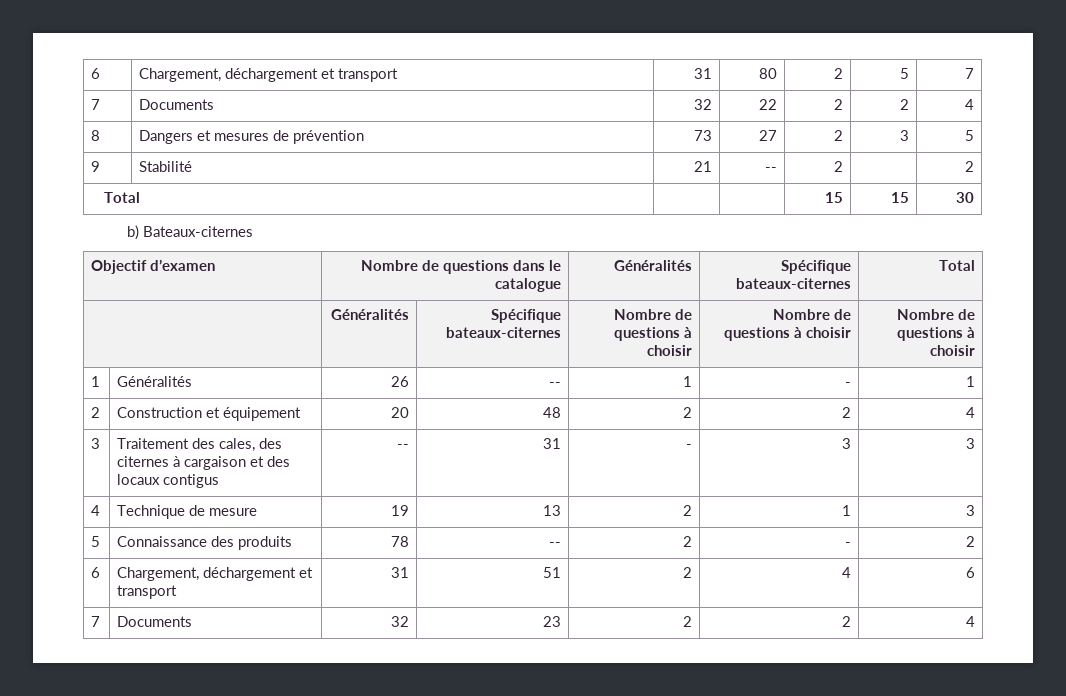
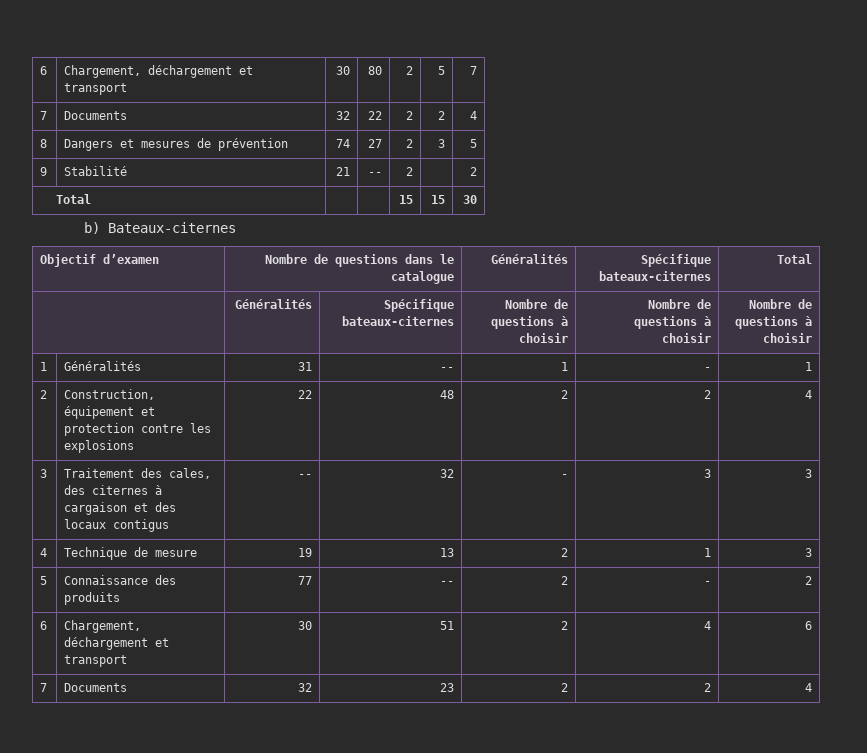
- 6 | Chargement, déchargement et transport | 31 | 80 | 2 | 5 | 7
+ 6 | Chargement, déchargement et transport | 30 | 80 | 2 | 5 | 7
- 8 | Dangers et mesures de prévention | 73 | 27 | 2 | 3 | 5
+ 8 | Dangers et mesures de prévention | 74 | 27 | 2 | 3 | 5
- 1 | Généralités | 26 | -- | 1 | - | 1
+ 1 | Généralités | 31 | -- | 1 | - | 1
- 2 | Construction et équipement | 20 | 48 | 2 | 2 | 4
+ 2 | Construction, équipement et protection contre les explosions | 22 | 48 | 2 | 2 | 4
- 3 | Traitement des cales, des citernes à cargaison et des locaux contigus | -- | 31 | - | 3 | 3
+ 3 | Traitement des cales, des citernes à cargaison et des locaux contigus | -- | 32 | - | 3 | 3
- 5 | Connaissance des produits | 78 | -- | 2 | - | 2
+ 5 | Connaissance des produits | 77 | -- | 2 | - | 2
- 6 | Chargement, déchargement et transport | 31 | 51 | 2 | 4 | 6
+ 6 | Chargement, déchargement et transport | 30 | 51 | 2 | 4 | 6

